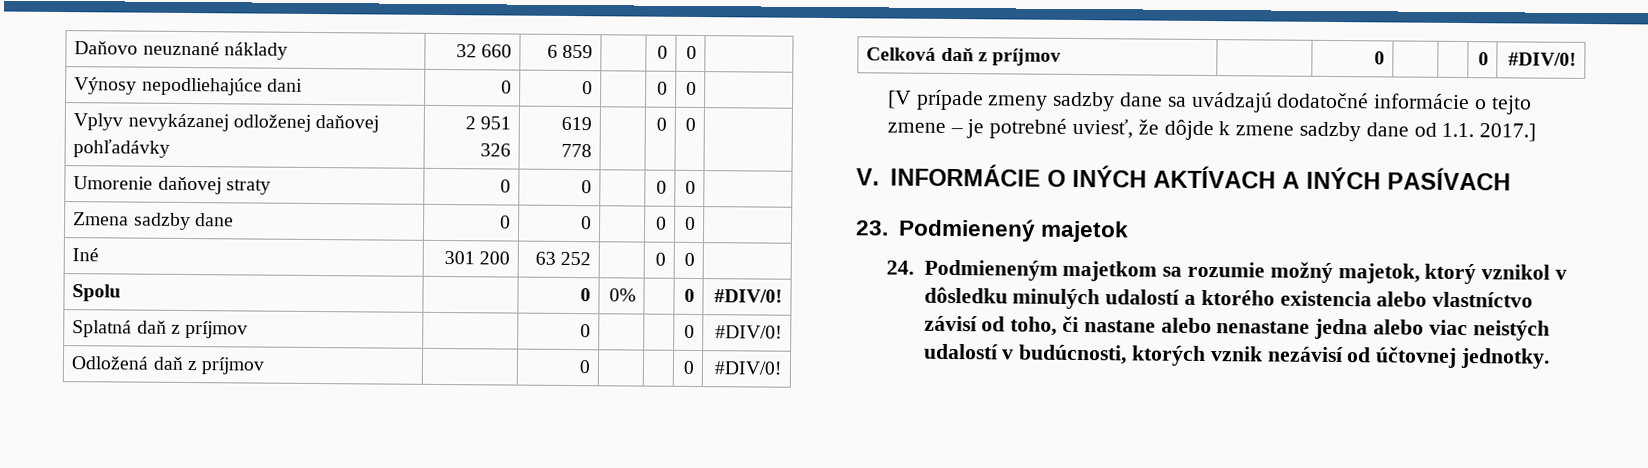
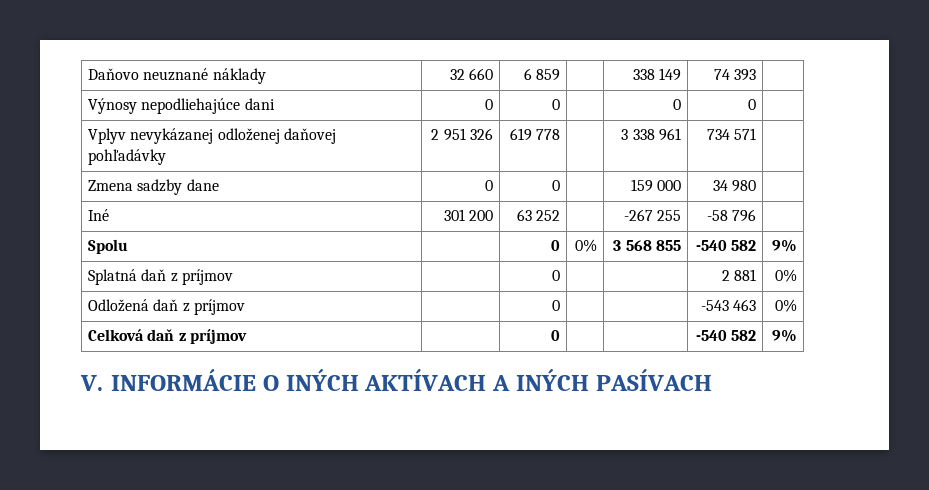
- Daňovo neuznané náklady | 32 660 | 6 859 | | 0 | 0 |
+ Daňovo neuznané náklady | 32 660 | 6 859 | | 338 149 | 74 393 |
- Vplyv nevykázanej odloženej daňovej pohľadávky | 2 951 326 | 619 778 | | 0 | 0 |
- Umorenie daňovej straty | 0 | 0 | | 0 | 0 |
+ Vplyv nevykázanej odloženej daňovej pohľadávky | 2 951 326 | 619 778 | | 3 338 961 | 734 571 |
- Zmena sadzby dane | 0 | 0 | | 0 | 0 |
+ Zmena sadzby dane | 0 | 0 | | 159 000 | 34 980 |
- Iné | 301 200 | 63 252 | | 0 | 0 |
+ Iné | 301 200 | 63 252 | | -267 255 | -58 796 |
- Spolu | | 0 | 0% | | 0 | #DIV/0!
+ Spolu | | 0 | 0% | 3 568 855 | -540 582 | 9%
- Splatná daň z príjmov | | 0 | | | 0 | #DIV/0!
+ Splatná daň z príjmov | | 0 | | | 2 881 | 0%
- Odložená daň z príjmov | | 0 | | | 0 | #DIV/0!
+ Odložená daň z príjmov | | 0 | | | -543 463 | 0%
- Celková daň z príjmov | | 0 | | | 0 | #DIV/0!
- [V prípade zmeny sadzby dane sa uvádzajú dodatočné informácie o tejto zmene – je potrebné uviesť, že dôjde k zmene sadzby dane od 1.1. 2017.]
+ Celková daň z príjmov | | 0 | | | -540 582 | 9%
- 23. Podmienený majetok
- 24. Podmieneným majetkom sa rozumie možný majetok, ktorý vznikol v dôsledku minulých udalostí a ktorého existencia alebo vlastníctvo závisí od toho, či nastane alebo nenastane jedna alebo viac neistých udalostí v budúcnosti, ktorých vznik nezávisí od účtovnej jednotky.

